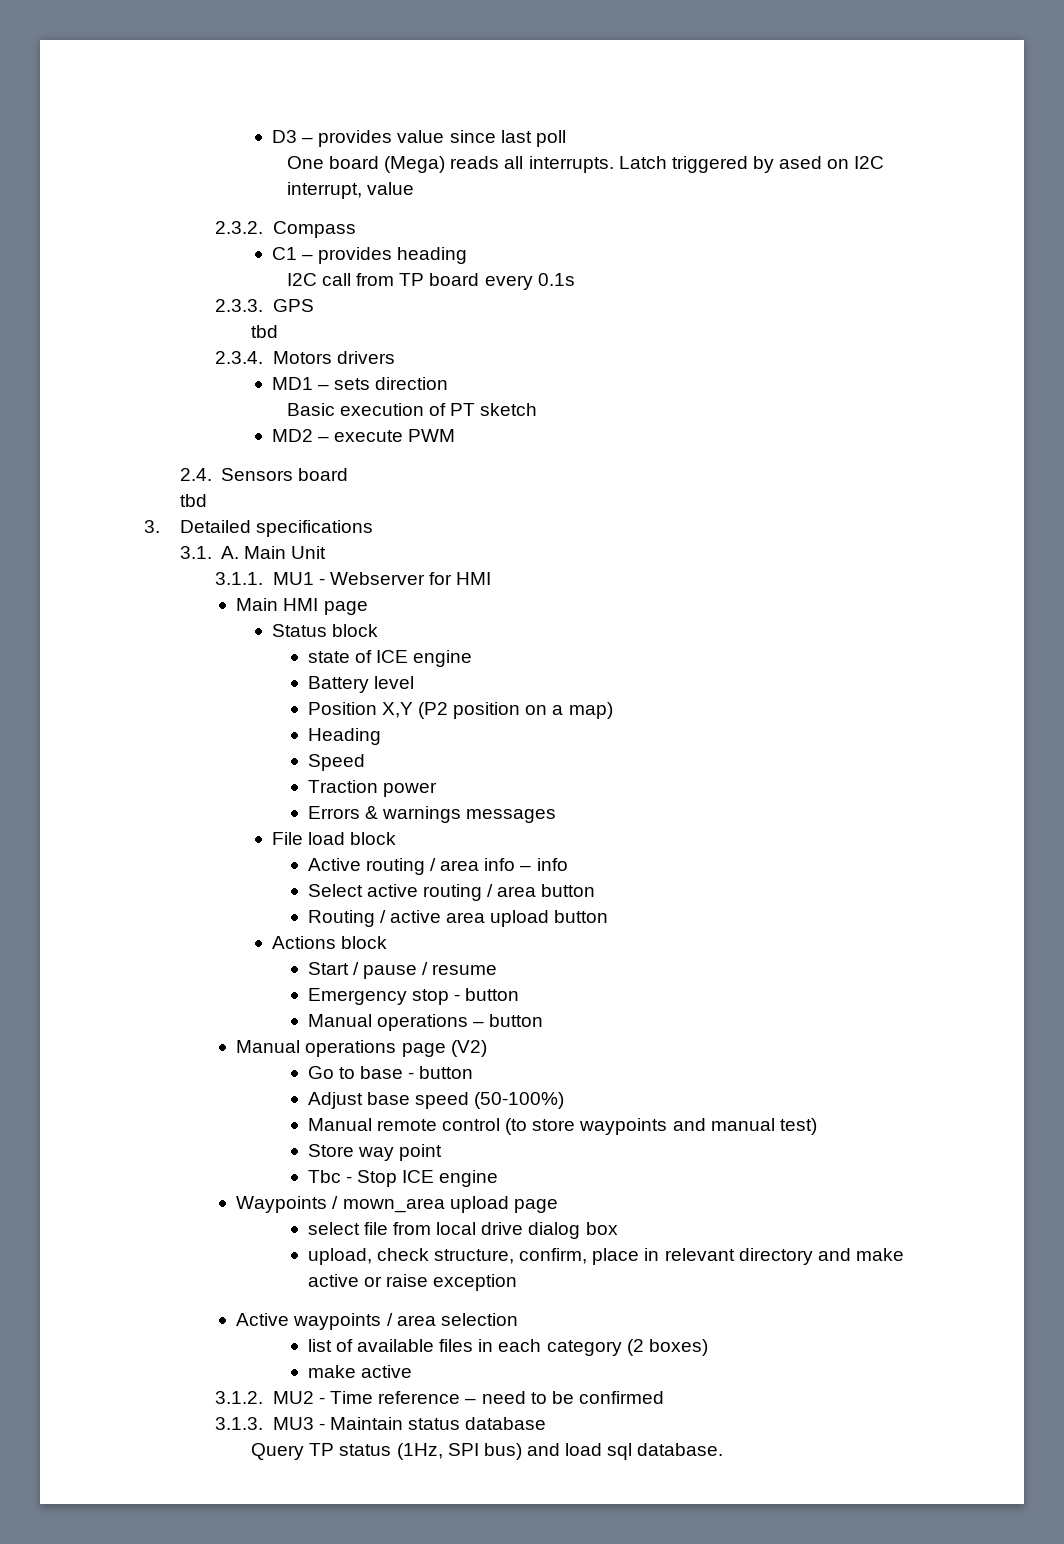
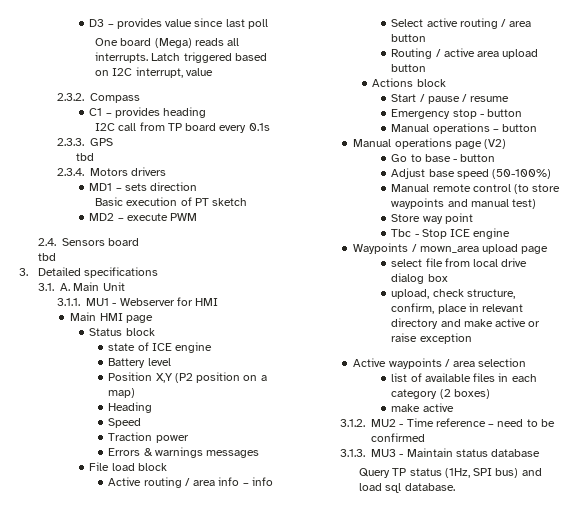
- Latch triggered by ased on I2C interrupt, value
+ Latch triggered based on I2C interrupt, value

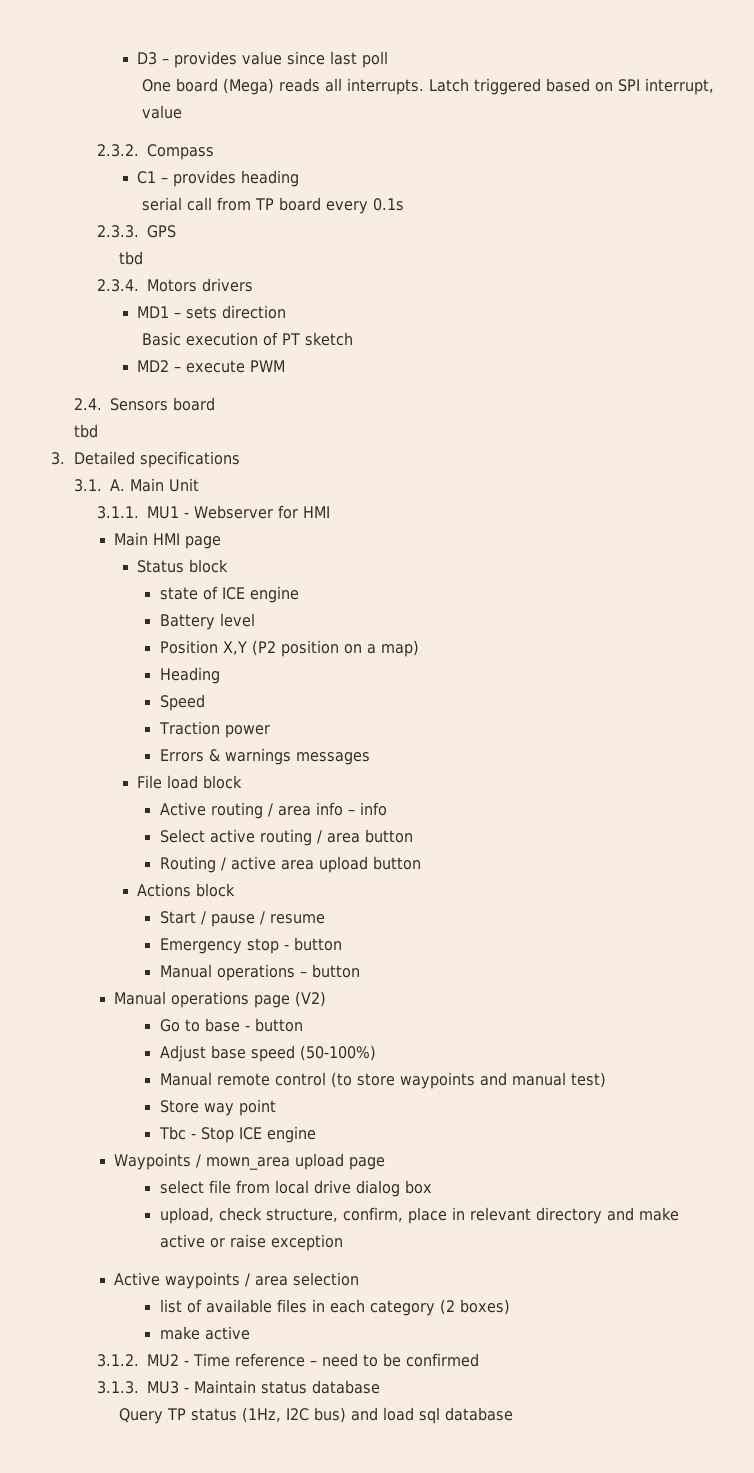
- Latch triggered based on I2C interrupt, value
+ Latch triggered based on SPI interrupt, value
- I2C call from TP board every 0.1s
+ serial call from TP board every 0.1s
- Query TP status (1Hz, SPI bus) and load sql database.
+ Query TP status (1Hz, I2C bus) and load sql database

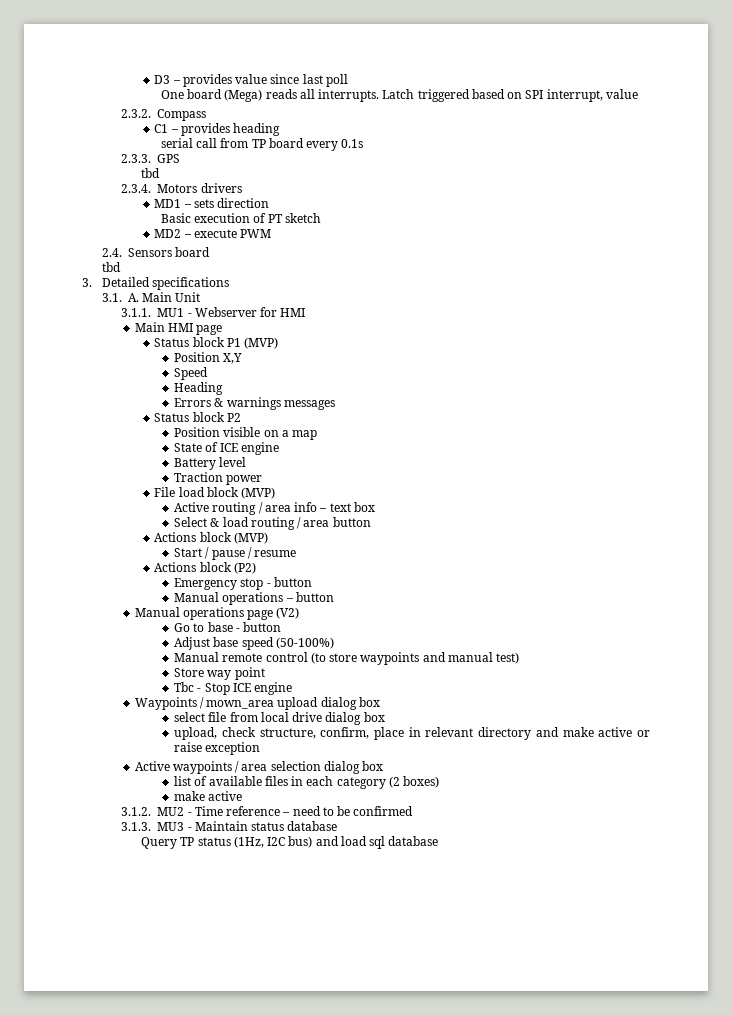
- Status block
- state of ICE engine
+ Status block P1 (MVP)
+ Position X,Y
+ Speed
+ Heading
+ Errors & warnings messages
+ Status block P2
+ Position visible on a map
+ State of ICE engine
- Position X,Y (P2 position on a map)
- Heading
- Speed
  Traction power
- Errors & warnings messages
- File load block
+ File load block (MVP)
- Active routing / area info – info
+ Active routing / area info – text box
- Select active routing / area button
+ Select & load routing / area button
- Routing / active area upload button
- Actions block
+ Actions block (MVP)
+ Actions block (P2)
- Waypoints / mown_area upload page
+ Waypoints / mown_area upload dialog box
- Active waypoints / area selection
+ Active waypoints / area selection dialog box

